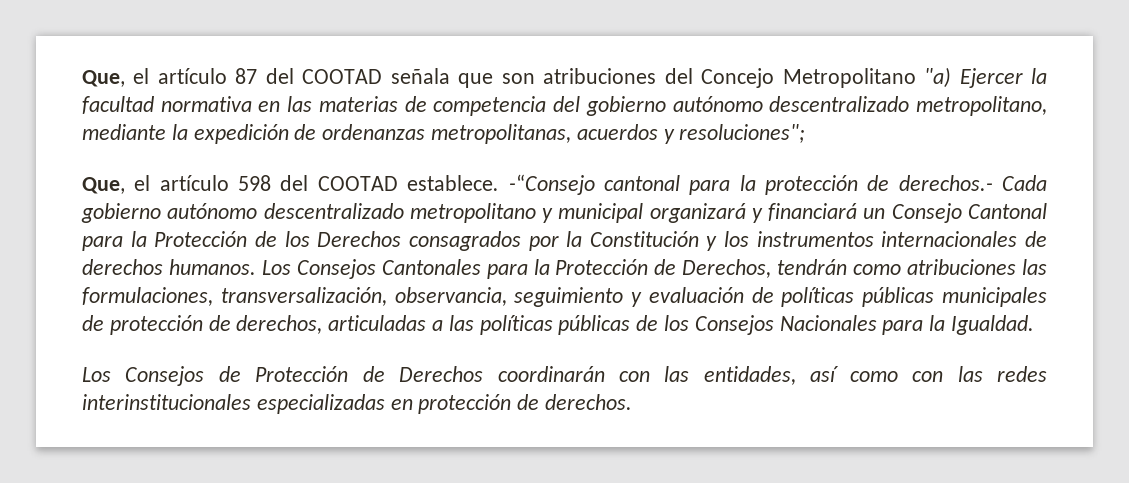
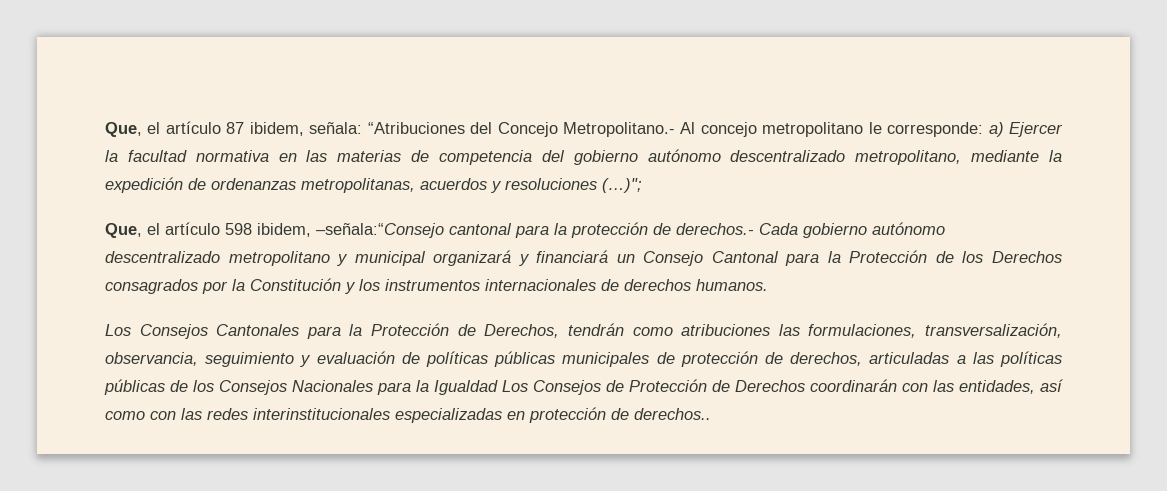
- Que, el artículo 87 del COOTAD señala que son atribuciones del Concejo Metropolitano "a) Ejercer la facultad normativa en las materias de competencia del gobierno autónomo descentralizado metropolitano, mediante la expedición de ordenanzas metropolitanas, acuerdos y resoluciones";
+ Que, el artículo 87 ibidem, señala: “Atribuciones del Concejo Metropolitano.- Al concejo metropolitano le corresponde: a) Ejercer la facultad normativa en las materias de competencia del gobierno autónomo descentralizado metropolitano, mediante la expedición de ordenanzas metropolitanas, acuerdos y resoluciones (…)";
- Que, el artículo 598 del COOTAD establece. -“Consejo cantonal para la protección de derechos.- Cada gobierno autónomo descentralizado metropolitano y municipal organizará y financiará un Consejo Cantonal para la Protección de los Derechos consagrados por la Constitución y los instrumentos internacionales de derechos humanos. Los Consejos Cantonales para la Protección de Derechos, tendrán como atribuciones las formulaciones, transversalización, observancia, seguimiento y evaluación de políticas públicas municipales de protección de derechos, articuladas a las políticas públicas de los Consejos Nacionales para la Igualdad.
- Los Consejos de Protección de Derechos coordinarán con las entidades, así como con las redes interinstitucionales especializadas en protección de derechos.
+ Que, el artículo 598 ibidem, –señala:“Consejo cantonal para la protección de derechos.- Cada gobierno autónomo descentralizado metropolitano y municipal organizará y financiará un Consejo Cantonal para la Protección de los Derechos consagrados por la Constitución y los instrumentos internacionales de derechos humanos.
+ Los Consejos Cantonales para la Protección de Derechos, tendrán como atribuciones las formulaciones, transversalización, observancia, seguimiento y evaluación de políticas públicas municipales de protección de derechos, articuladas a las políticas públicas de los Consejos Nacionales para la Igualdad Los Consejos de Protección de Derechos coordinarán con las entidades, así como con las redes interinstitucionales especializadas en protección de derechos..

